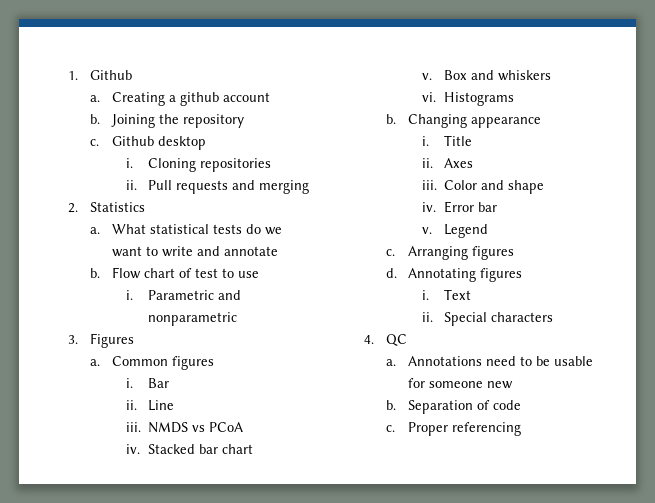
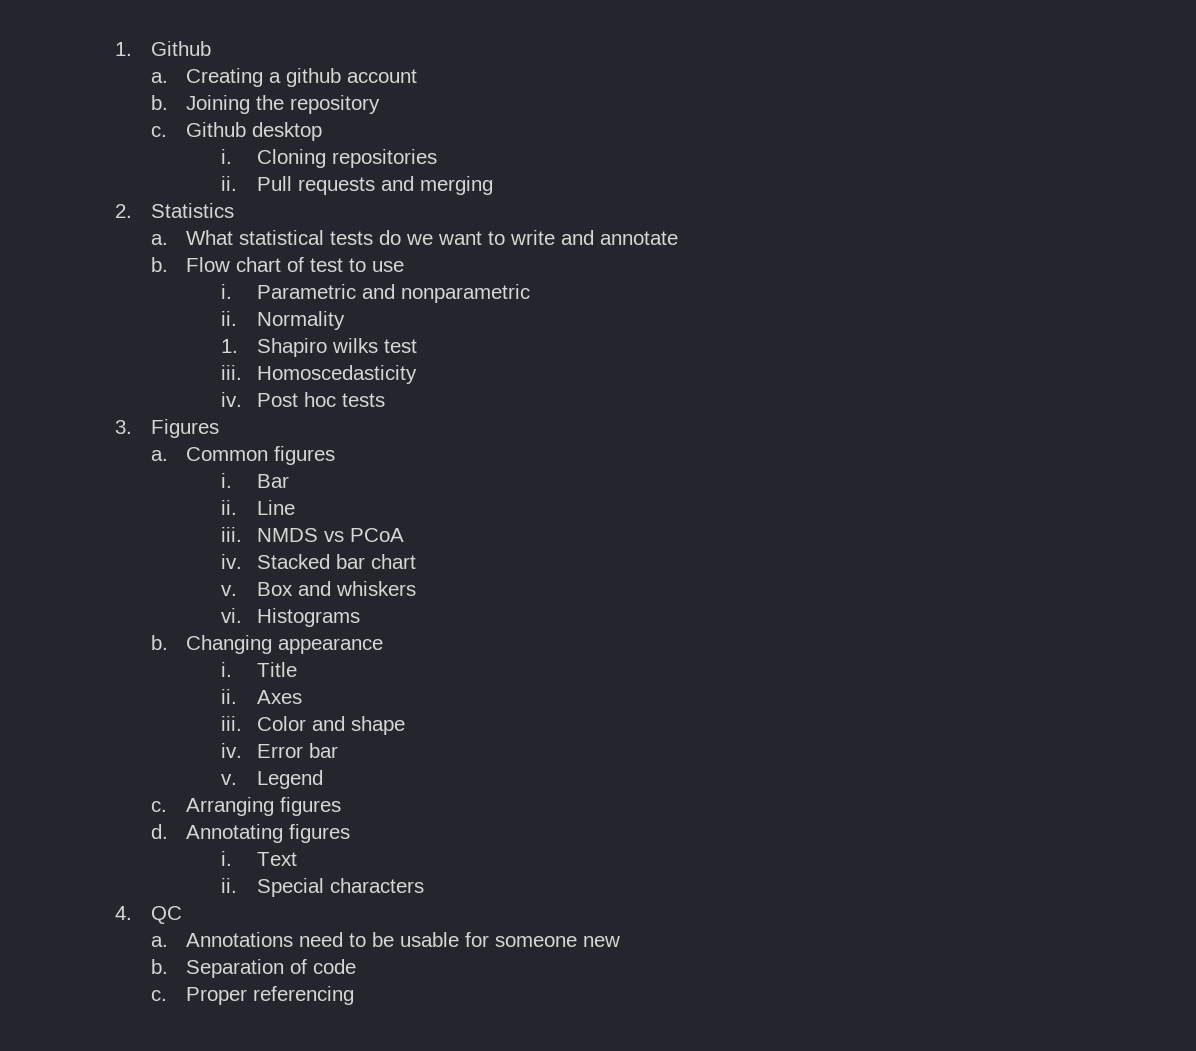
+ ii. Normality
+ 1. Shapiro wilks test
+ iii. Homoscedasticity
+ iv. Post hoc tests

